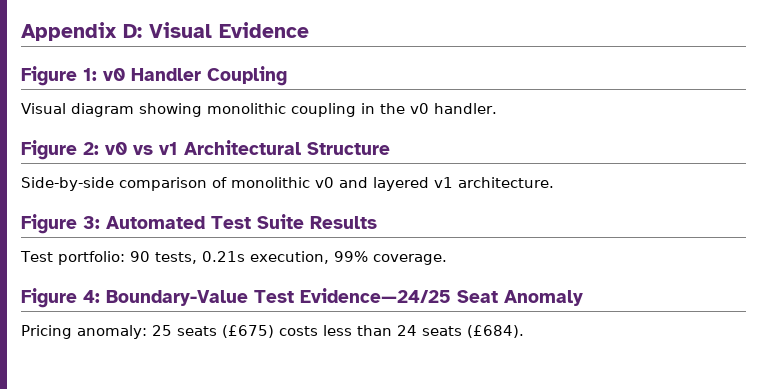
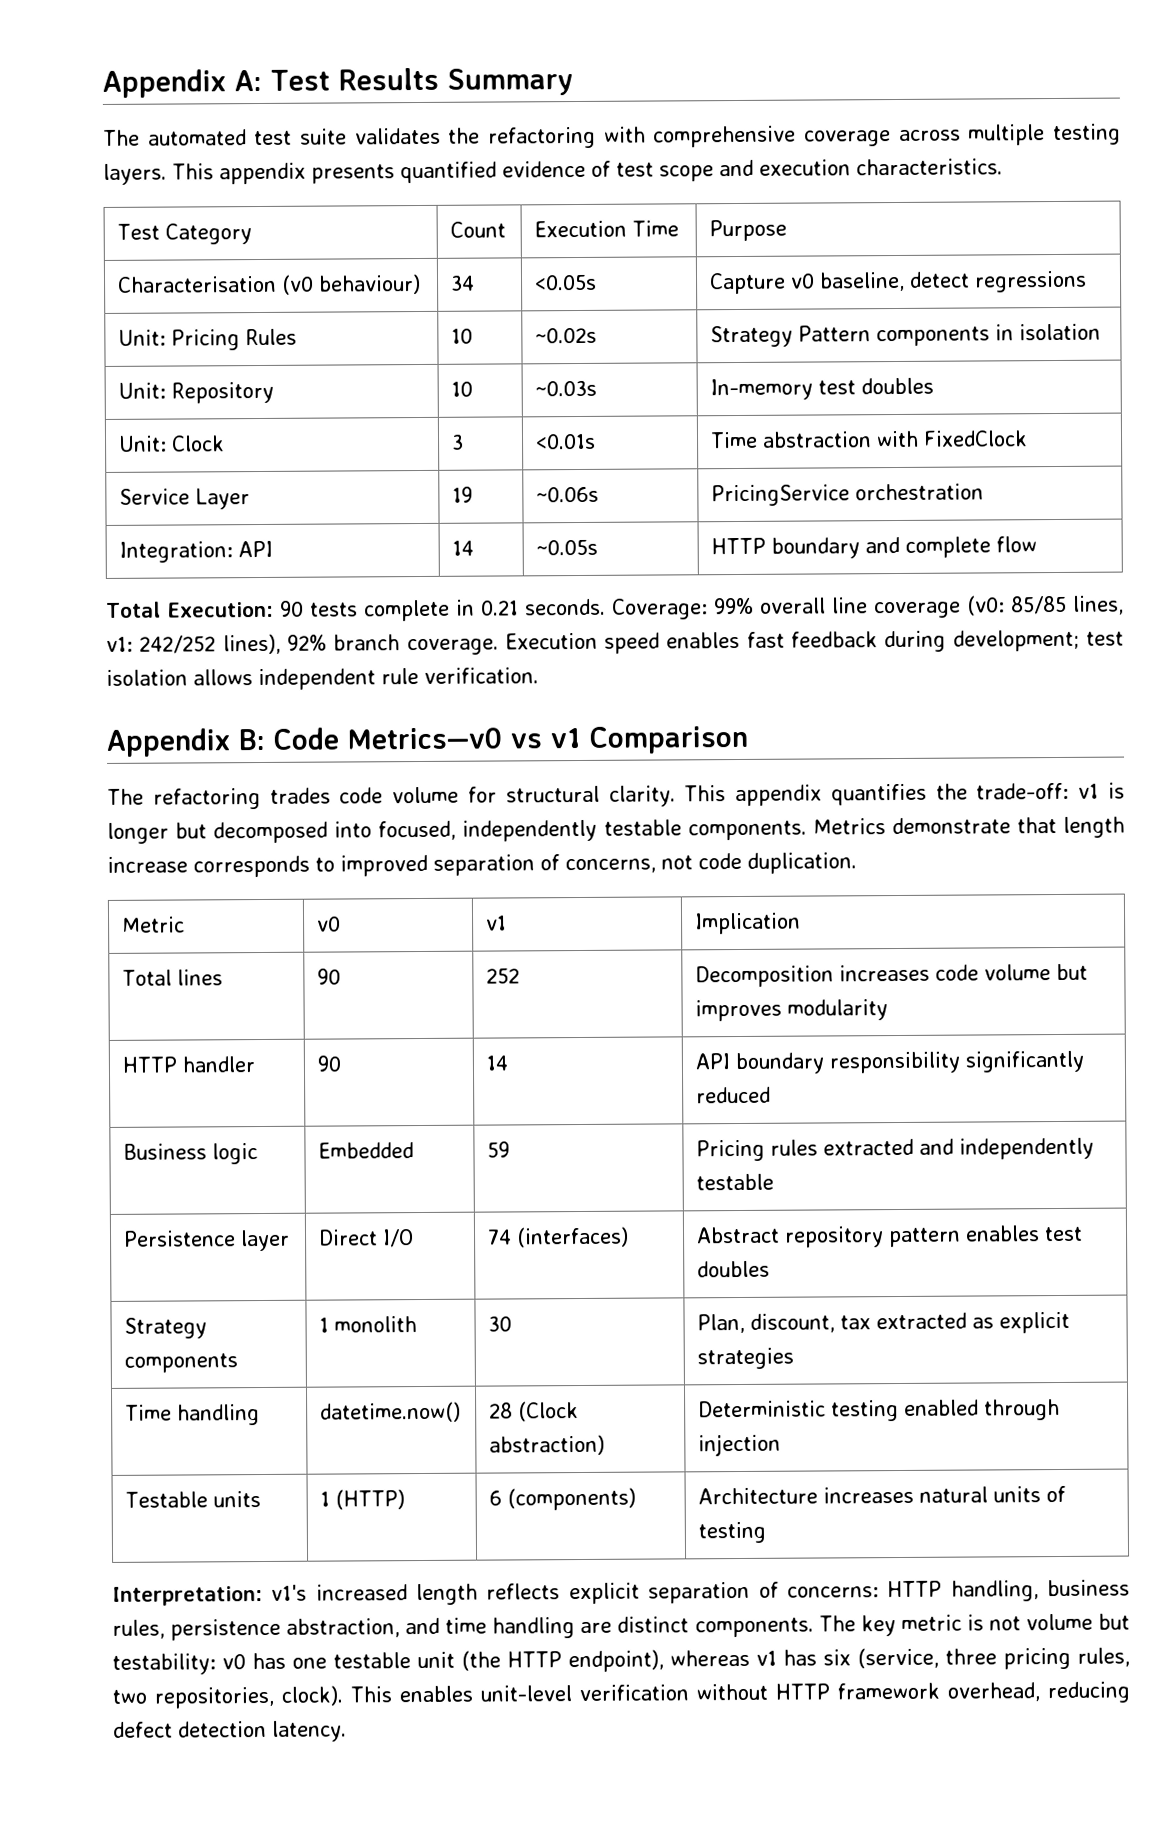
- Appendix D: Visual Evidence
- Figure 1: v0 Handler Coupling
- Visual diagram showing monolithic coupling in the v0 handler.
- Figure 2: v0 vs v1 Architectural Structure
- Side-by-side comparison of monolithic v0 and layered v1 architecture.
- Figure 3: Automated Test Suite Results
- Test portfolio: 90 tests, 0.21s execution, 99% coverage.
- Figure 4: Boundary-Value Test Evidence—24/25 Seat Anomaly
- Pricing anomaly: 25 seats (£675) costs less than 24 seats (£684).
+ Appendix A: Test Results Summary
+ The automated test suite validates the refactoring with comprehensive coverage across multiple testing layers. This appendix presents quantified evidence of test scope and execution characteristics.
+ Test Category | Count | Execution Time | Purpose
+ Characterisation (v0 behaviour) | 34 | <0.05s | Capture v0 baseline, detect regressions
+ Unit: Pricing Rules | 10 | ~0.02s | Strategy Pattern components in isolation
+ Unit: Repository | 10 | ~0.03s | In-memory test doubles
+ Unit: Clock | 3 | <0.01s | Time abstraction with FixedClock
+ Service Layer | 19 | ~0.06s | PricingService orchestration
+ Integration: API | 14 | ~0.05s | HTTP boundary and complete flow
+ Total Execution: 90 tests complete in 0.21 seconds. Coverage: 99% overall line coverage (v0: 85/85 lines, v1: 242/252 lines), 92% branch coverage. Execution speed enables fast feedback during development; test isolation allows independent rule verification.
+ Appendix B: Code Metrics—v0 vs v1 Comparison
+ The refactoring trades code volume for structural clarity. This appendix quantifies the trade-off: v1 is longer but decomposed into focused, independently testable components. Metrics demonstrate that length increase corresponds to improved separation of concerns, not code duplication.
+ Metric | v0 | v1 | Implication
+ Total lines | 90 | 252 | Decomposition increases code volume but improves modularity
+ HTTP handler | 90 | 14 | API boundary responsibility significantly reduced
+ Business logic | Embedded | 59 | Pricing rules extracted and independently testable
+ Persistence layer | Direct I/O | 74 (interfaces) | Abstract repository pattern enables test doubles
+ Strategy components | 1 monolith | 30 | Plan, discount, tax extracted as explicit strategies
+ Time handling | datetime.now() | 28 (Clock abstraction) | Deterministic testing enabled through injection
+ Testable units | 1 (HTTP) | 6 (components) | Architecture increases natural units of testing
+ Interpretation: v1's increased length reflects explicit separation of concerns: HTTP handling, business rules, persistence abstraction, and time handling are distinct components. The key metric is not volume but testability: v0 has one testable unit (the HTTP endpoint), whereas v1 has six (service, three pricing rules, two repositories, clock). This enables unit-level verification without HTTP framework overhead, reducing defect detection latency.

